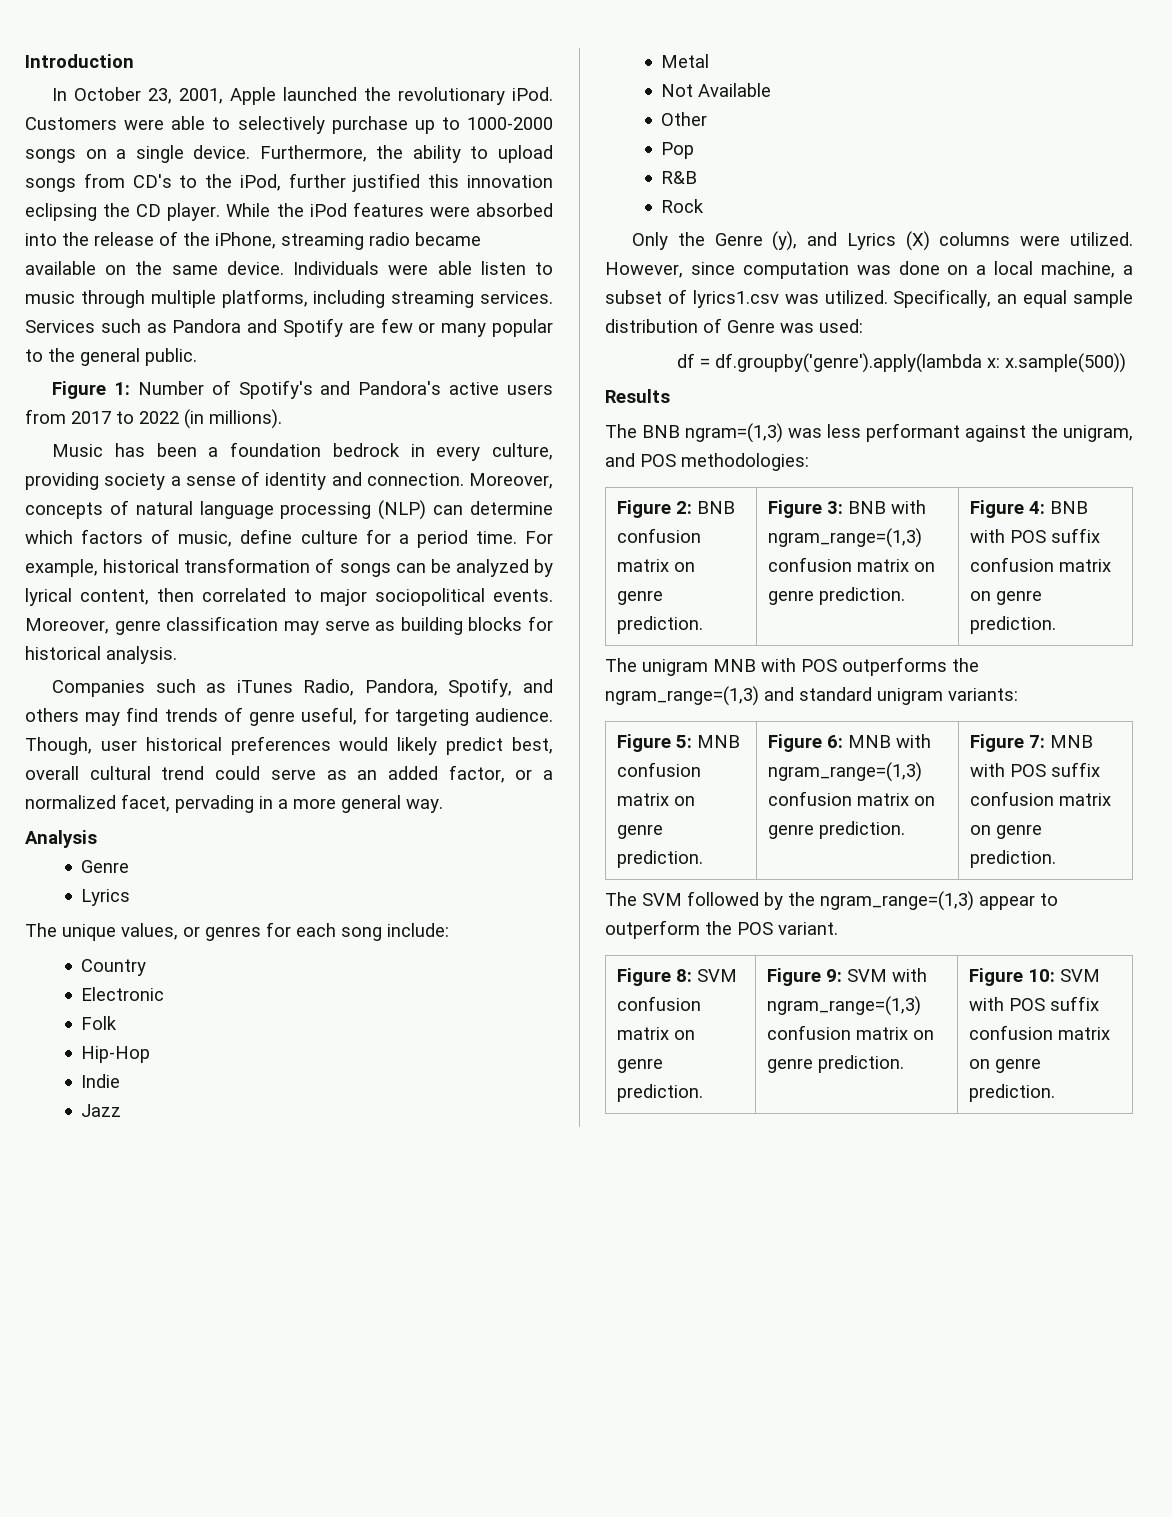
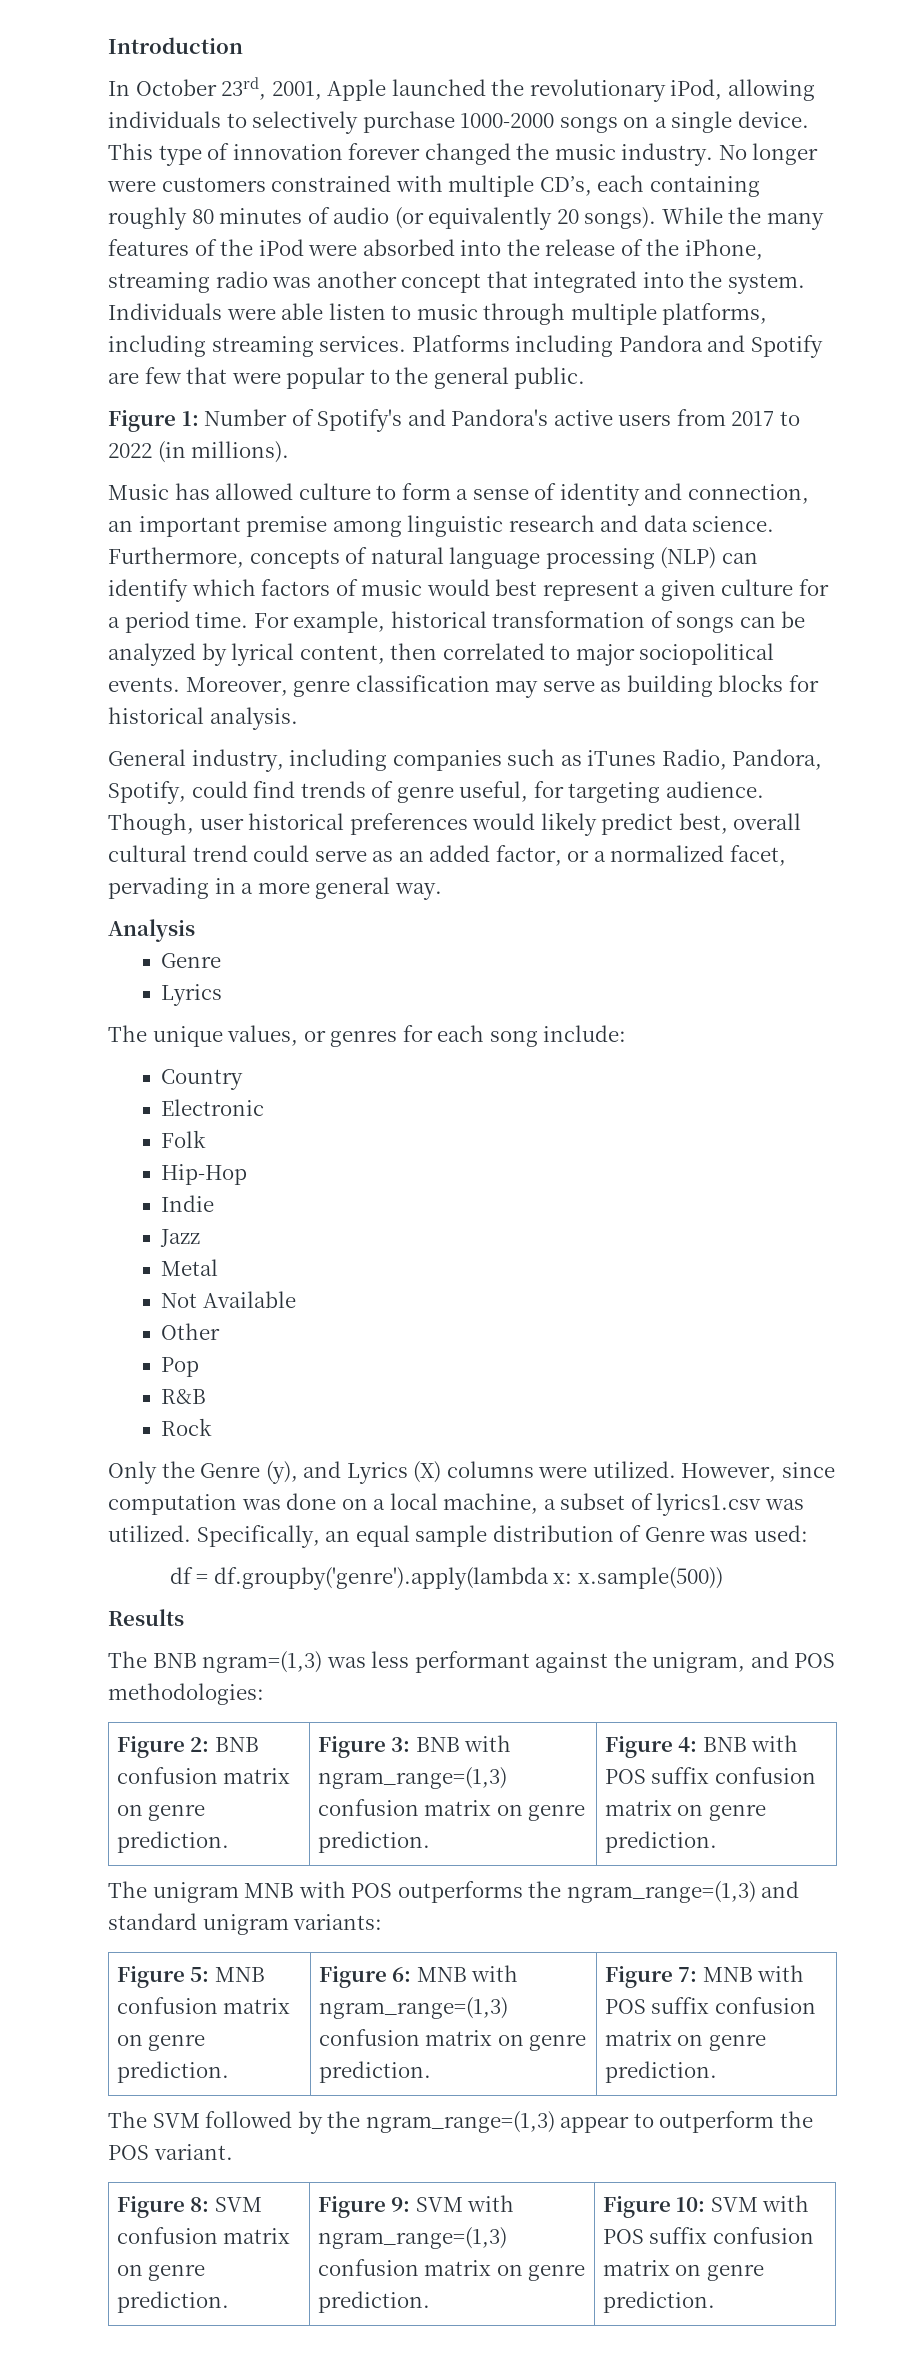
- In October 23, 2001, Apple launched the revolutionary iPod. Customers were able to selectively purchase up to 1000-2000 songs on a single device.
+ In October 23rd, 2001, Apple launched the revolutionary iPod, allowing individuals to selectively purchase 1000-2000 songs on a single device.
- Furthermore, the ability to upload songs from CD's to the iPod, further justified this innovation eclipsing the CD player. While the iPod features were absorbed into the release of the iPhone, streaming radio became available on the same device.
+ This type of innovation forever changed the music industry. No longer were customers constrained with multiple CD’s, each containing roughly 80 minutes of audio (or equivalently 20 songs). While the many features of the iPod were absorbed into the release of the iPhone, streaming radio was another concept that integrated into the system.
- Services such as Pandora and Spotify are few or many popular to the general public.
+ Platforms including Pandora and Spotify are few that were popular to the general public.
- Music has been a foundation bedrock in every culture, providing society a sense of identity and connection. Moreover, concepts of natural language processing (NLP) can determine which factors of music, define culture for a period time.
+ Music has allowed culture to form a sense of identity and connection, an important premise among linguistic research and data science. Furthermore, concepts of natural language processing (NLP) can identify which factors of music would best represent a given culture for a period time.
- Companies such as iTunes Radio, Pandora, Spotify, and others may find trends of genre useful, for targeting audience.
+ General industry, including companies such as iTunes Radio, Pandora, Spotify, could find trends of genre useful, for targeting audience.

